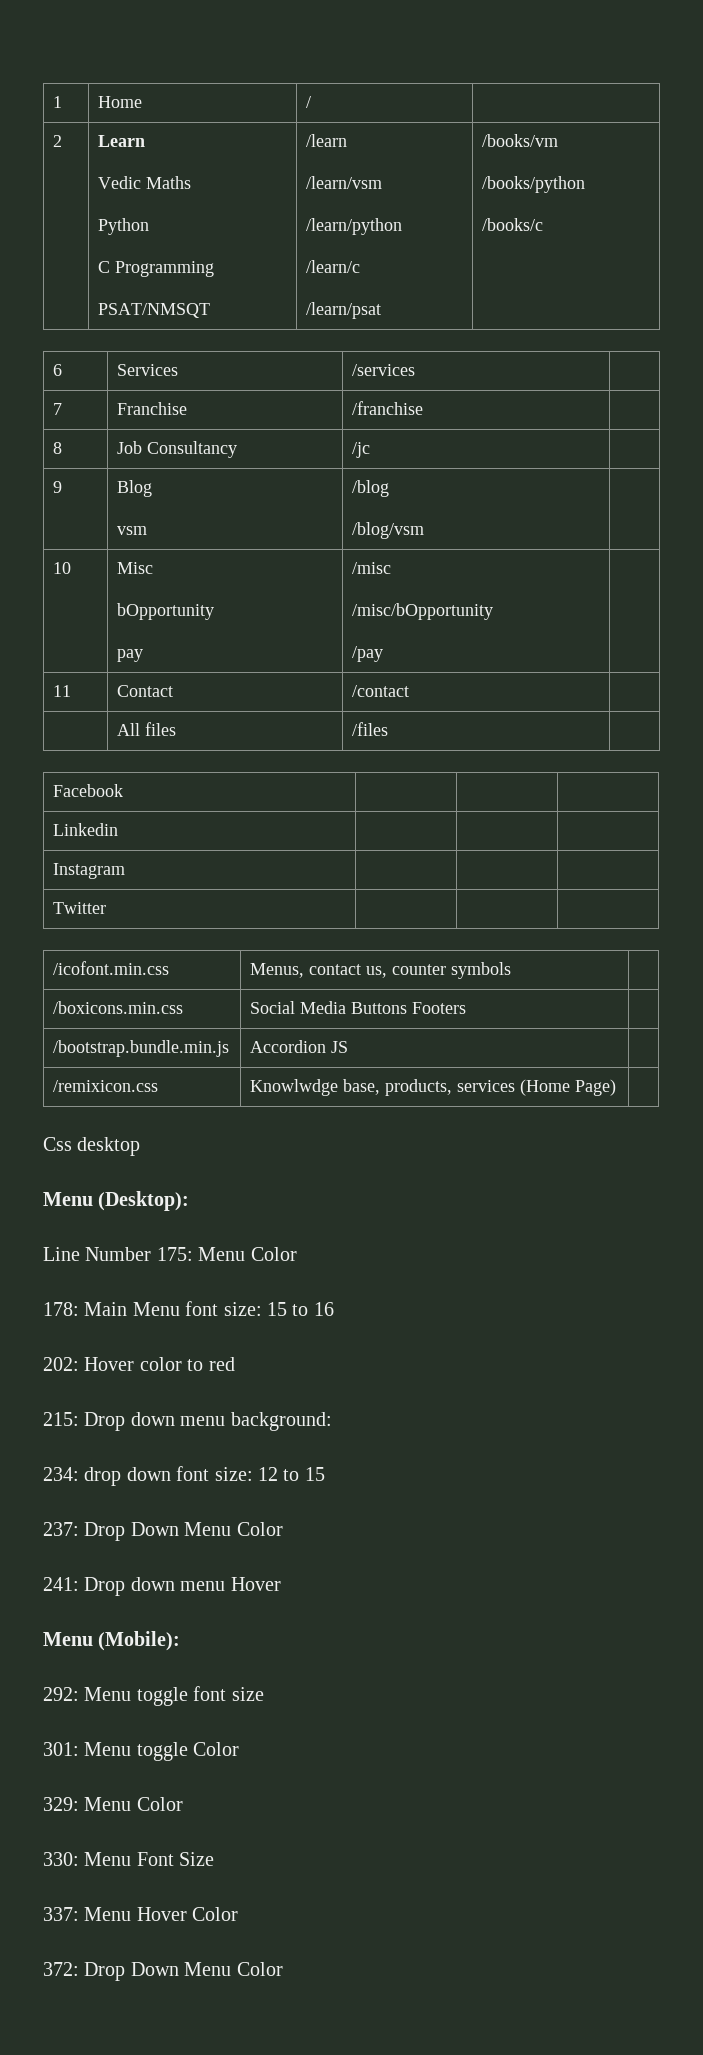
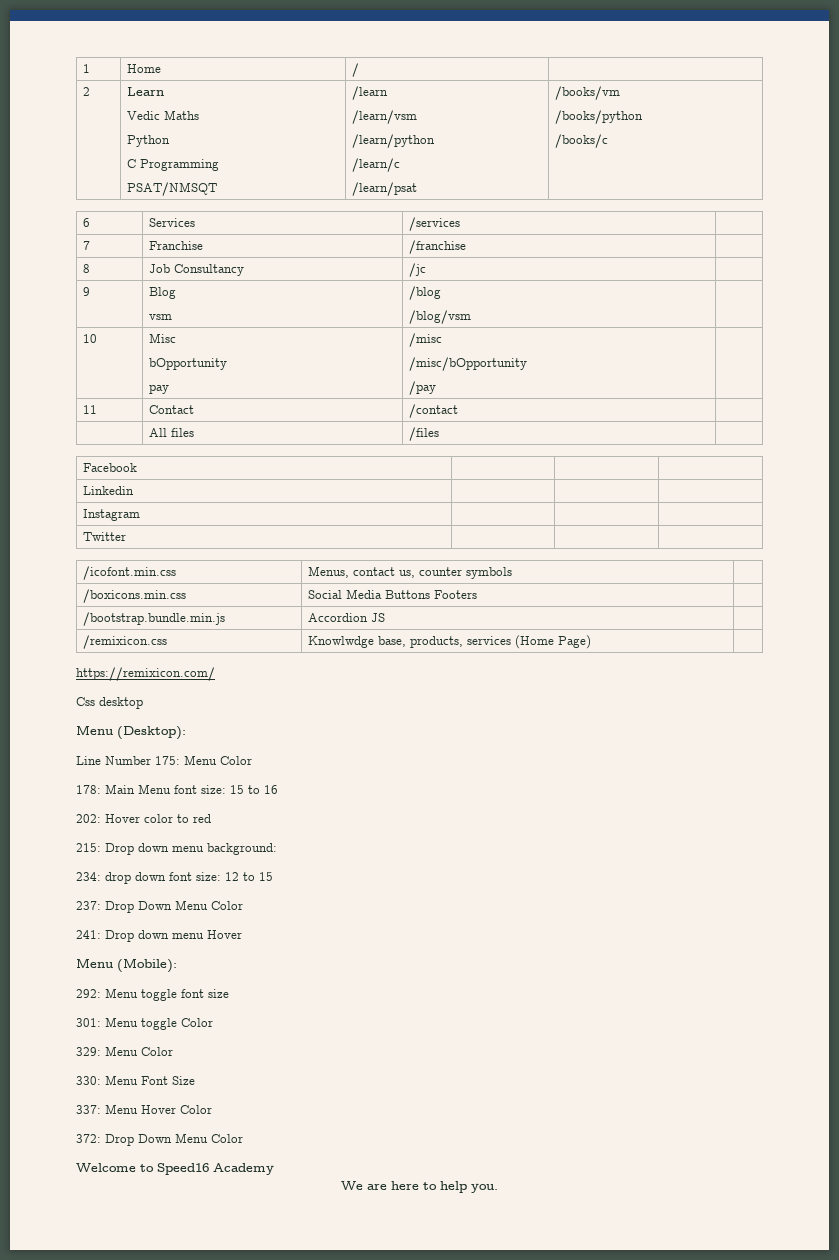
+ https://remixicon.com/
+ Welcome to Speed16 Academy
+ We are here to help you.

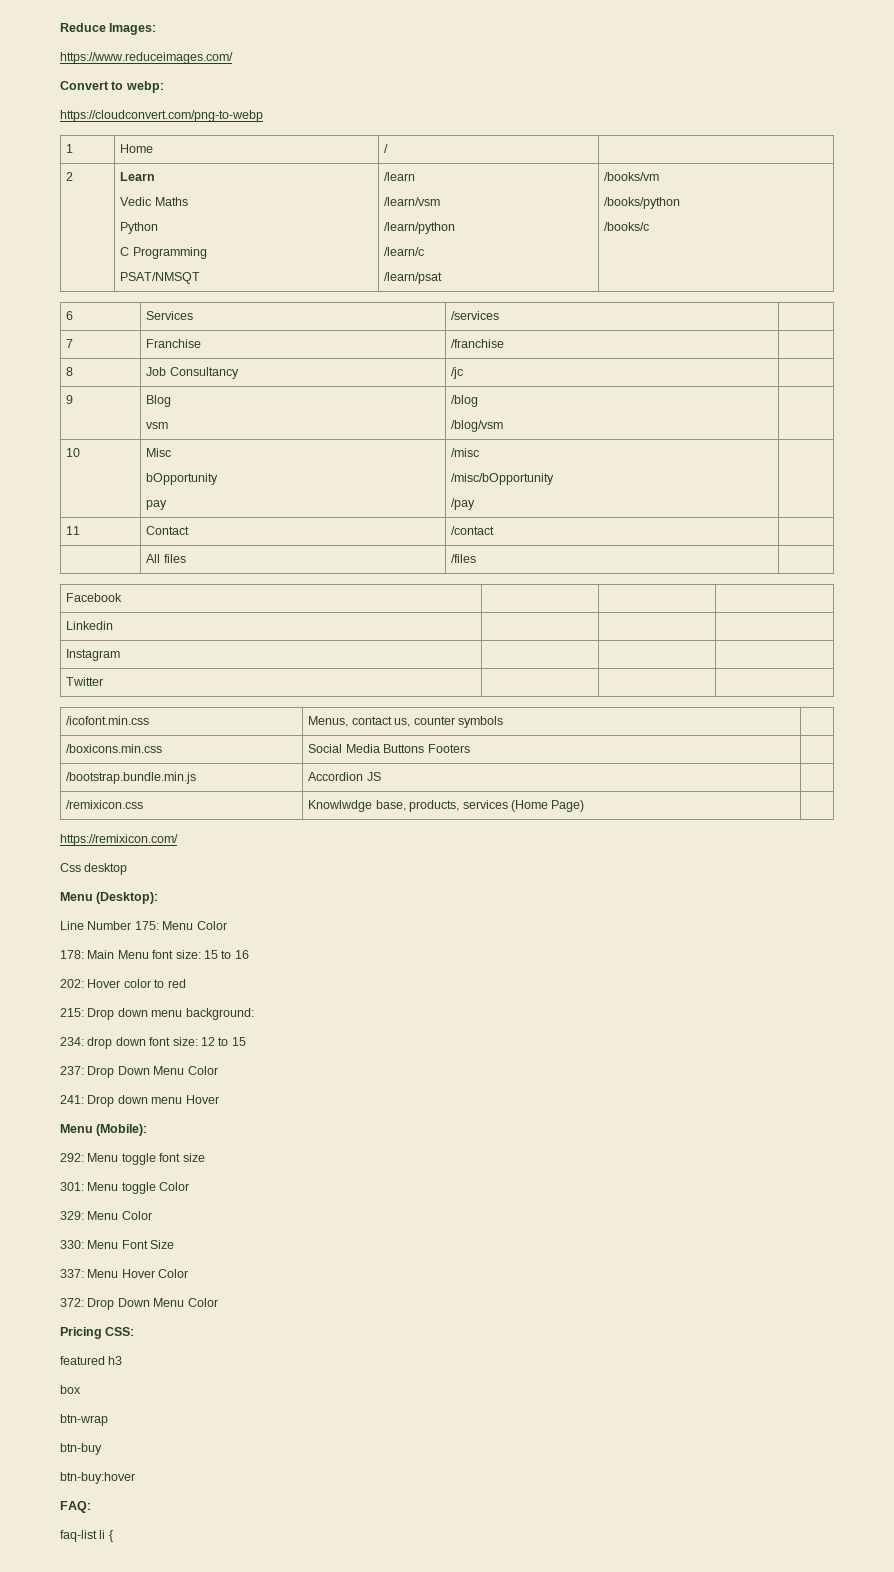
+ Reduce Images:
+ https://www.reduceimages.com/
+ Convert to webp:
+ https://cloudconvert.com/png-to-webp
- Welcome to Speed16 Academy
- We are here to help you.
+ Pricing CSS:
+ featured h3
+ box
+ btn-wrap
+ btn-buy
+ btn-buy:hover
+ FAQ:
+ faq-list li {

